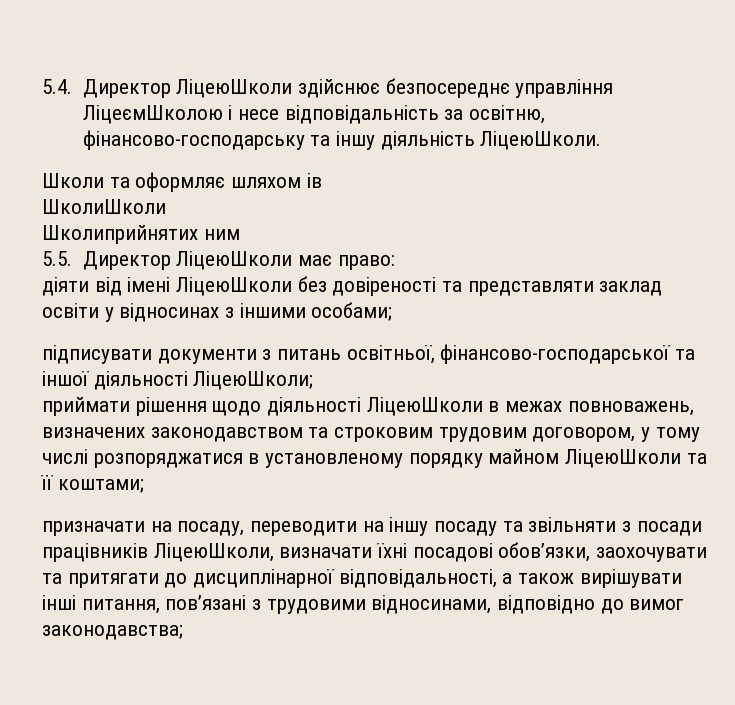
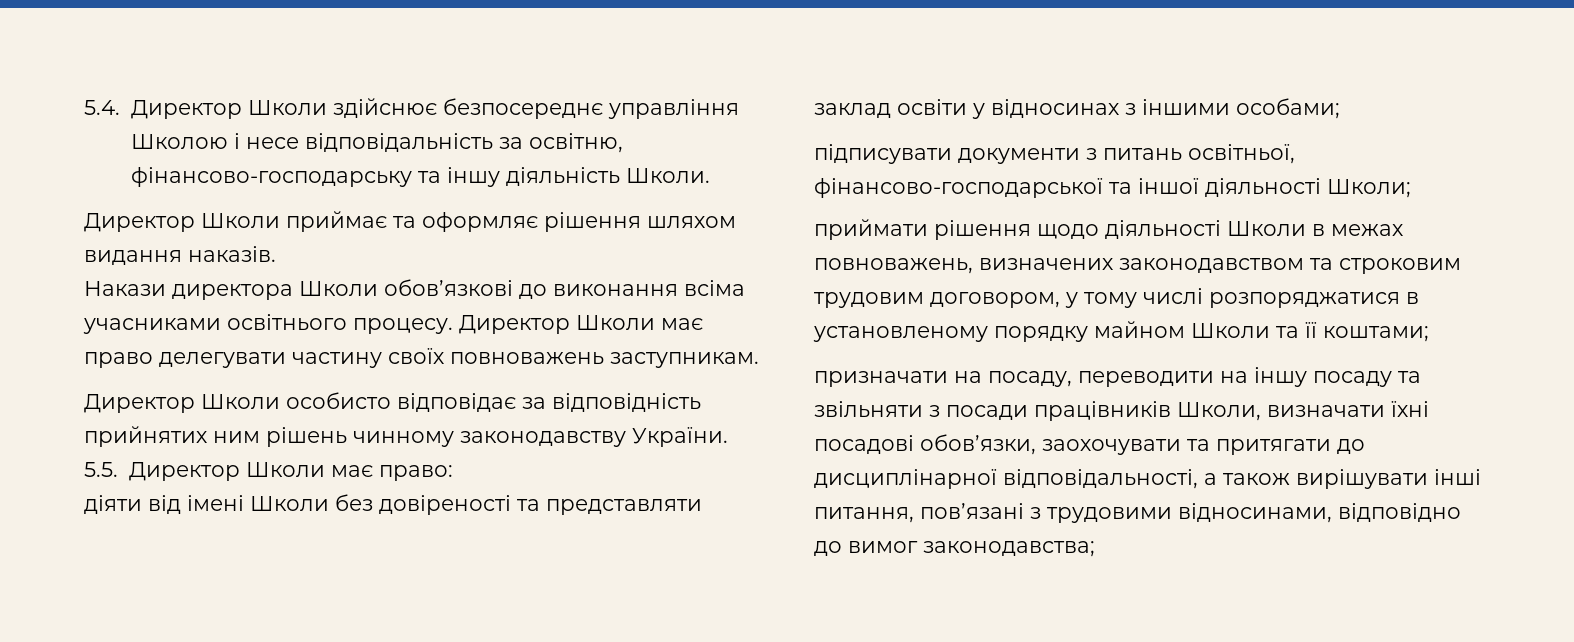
- 5.4. Директор ЛіцеюШколи здійснює безпосереднє управління ЛіцеємШколою і несе відповідальність за освітню, фінансово-господарську та іншу діяльність ЛіцеюШколи.
- Школи та оформляє шляхом ів
- ШколиШколи
- Школиприйнятих ним
+ 5.4. Директор Школи здійснює безпосереднє управління Школою і несе відповідальність за освітню, фінансово-господарську та іншу діяльність Школи.
+ Директор Школи приймає та оформляє рішення шляхом видання наказів.
+ Накази директора Школи обов’язкові до виконання всіма учасниками освітнього процесу. Директор Школи має право делегувати частину своїх повноважень заступникам.
+ Директор Школи особисто відповідає за відповідність прийнятих ним рішень чинному законодавству України.
- 5.5. Директор ЛіцеюШколи має право:
+ 5.5. Директор Школи має право:
- діяти від імені ЛіцеюШколи без довіреності та представляти заклад освіти у відносинах з іншими особами;
+ діяти від імені Школи без довіреності та представляти заклад освіти у відносинах з іншими особами;
- підписувати документи з питань освітньої, фінансово-господарської та іншої діяльності ЛіцеюШколи;
+ підписувати документи з питань освітньої, фінансово-господарської та іншої діяльності Школи;
- приймати рішення щодо діяльності ЛіцеюШколи в межах повноважень, визначених законодавством та строковим трудовим договором, у тому числі розпоряджатися в установленому порядку майном ЛіцеюШколи та її коштами;
+ приймати рішення щодо діяльності Школи в межах повноважень, визначених законодавством та строковим трудовим договором, у тому числі розпоряджатися в установленому порядку майном Школи та її коштами;
- призначати на посаду, переводити на іншу посаду та звільняти з посади працівників ЛіцеюШколи, визначати їхні посадові обов’язки, заохочувати та притягати до дисциплінарної відповідальності, а також вирішувати інші питання, пов’язані з трудовими відносинами, відповідно до вимог законодавства;
+ призначати на посаду, переводити на іншу посаду та звільняти з посади працівників Школи, визначати їхні посадові обов’язки, заохочувати та притягати до дисциплінарної відповідальності, а також вирішувати інші питання, пов’язані з трудовими відносинами, відповідно до вимог законодавства;

